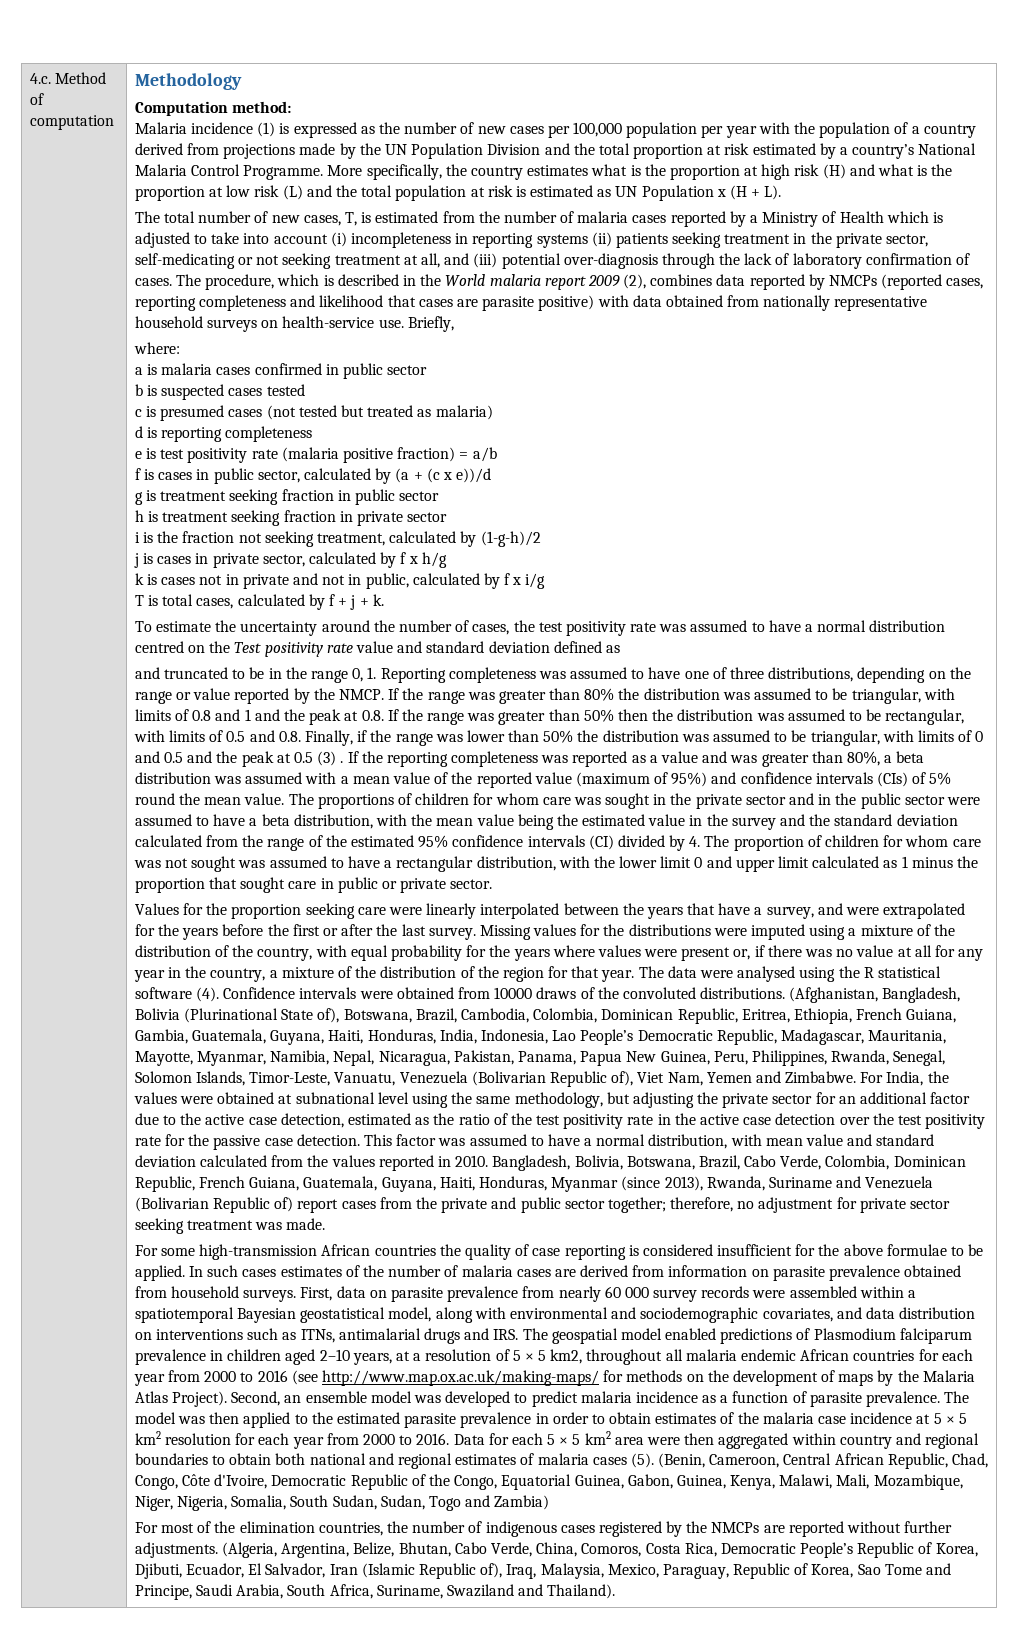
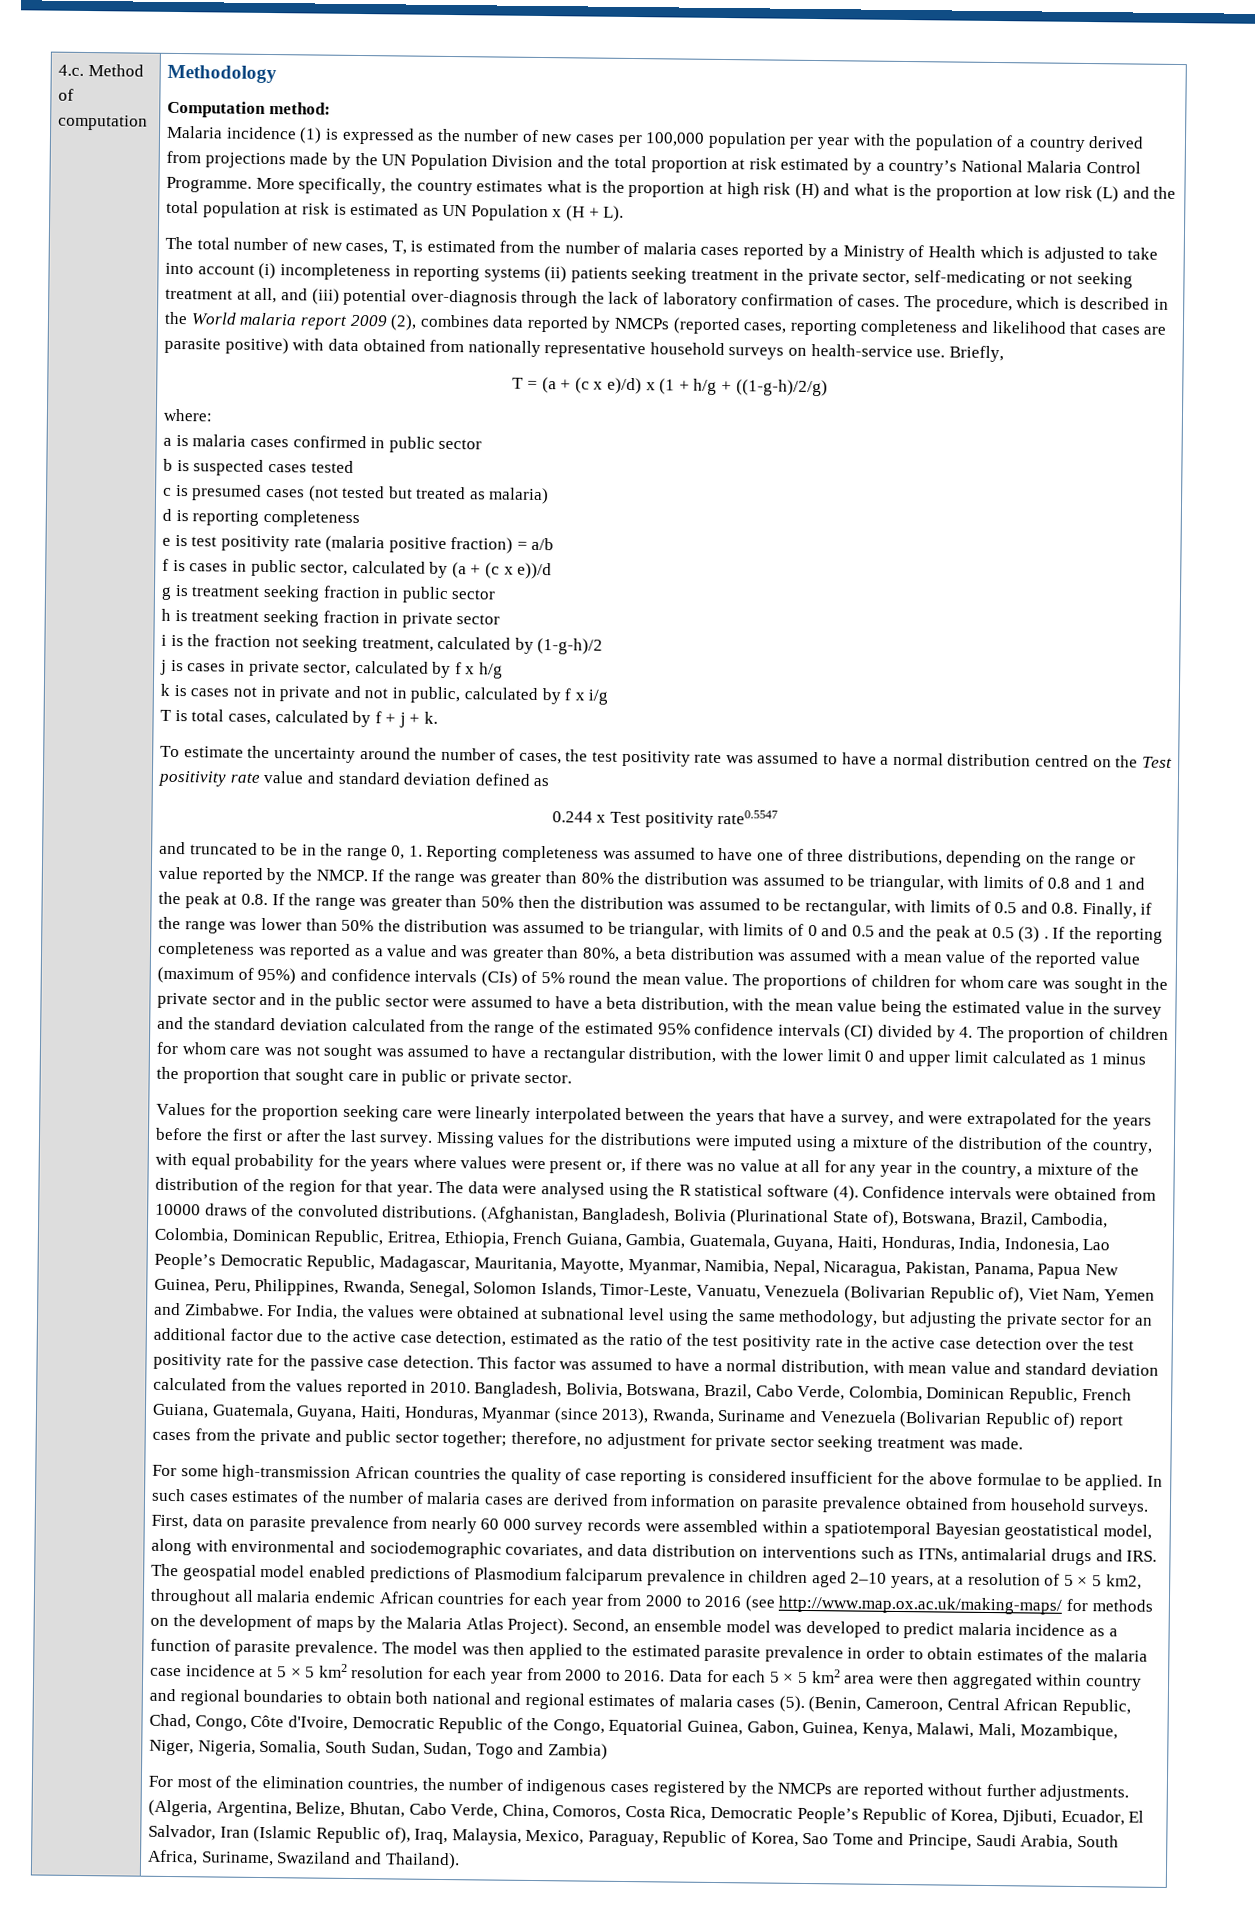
+ T = (a + (c x e)/d) x (1 + h/g + ((1-g-h)/2/g)
+ 0.244 x Test positivity rate0.5547

